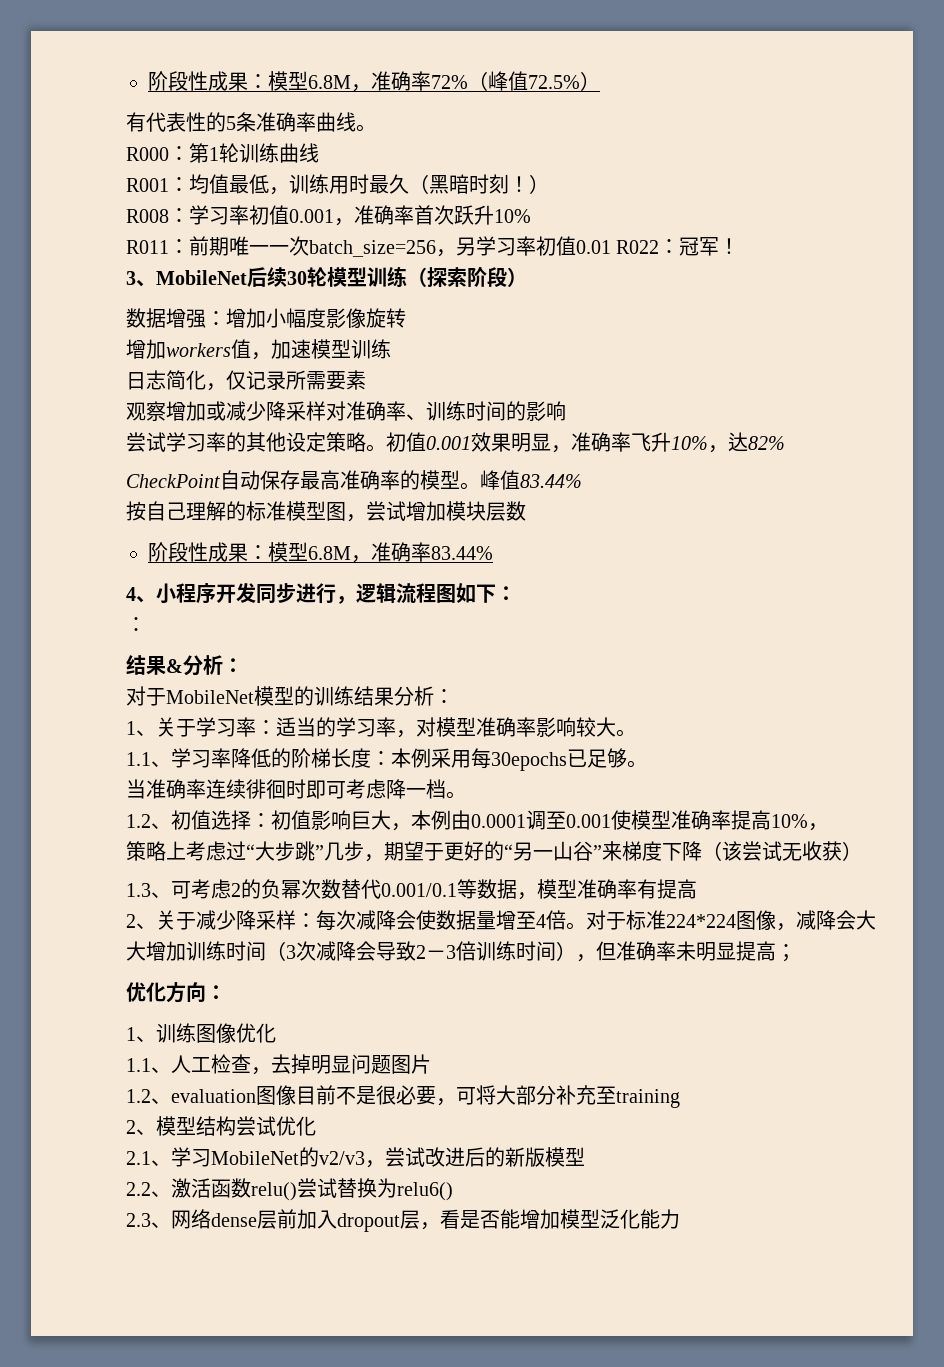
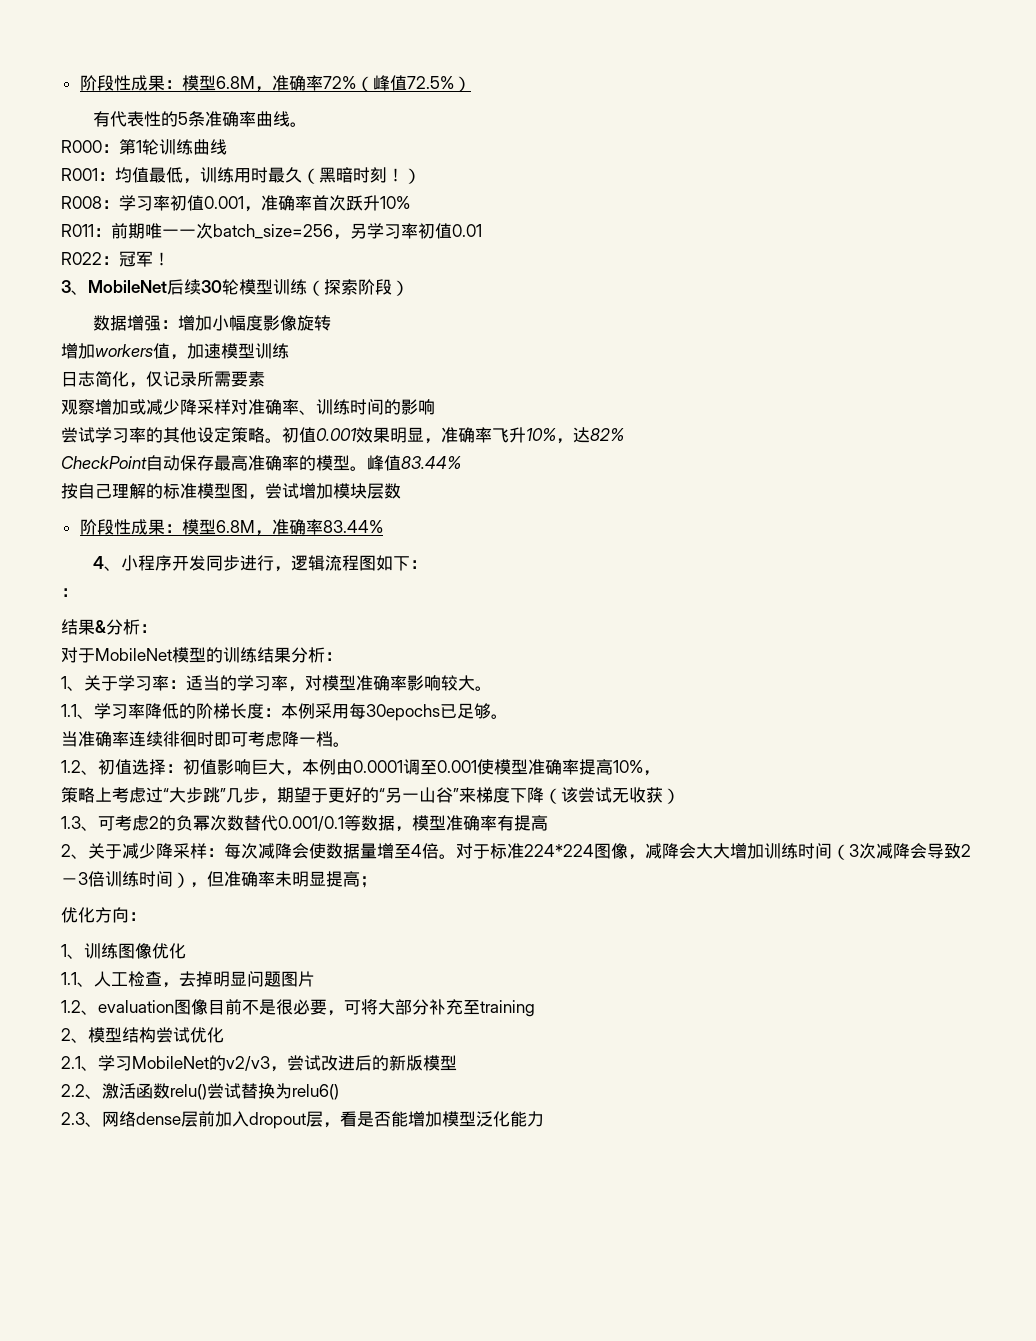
- R011：前期唯一一次batch_size=256，另学习率初值0.01 R022：冠军！
+ R011：前期唯一一次batch_size=256，另学习率初值0.01
+ R022：冠军！

